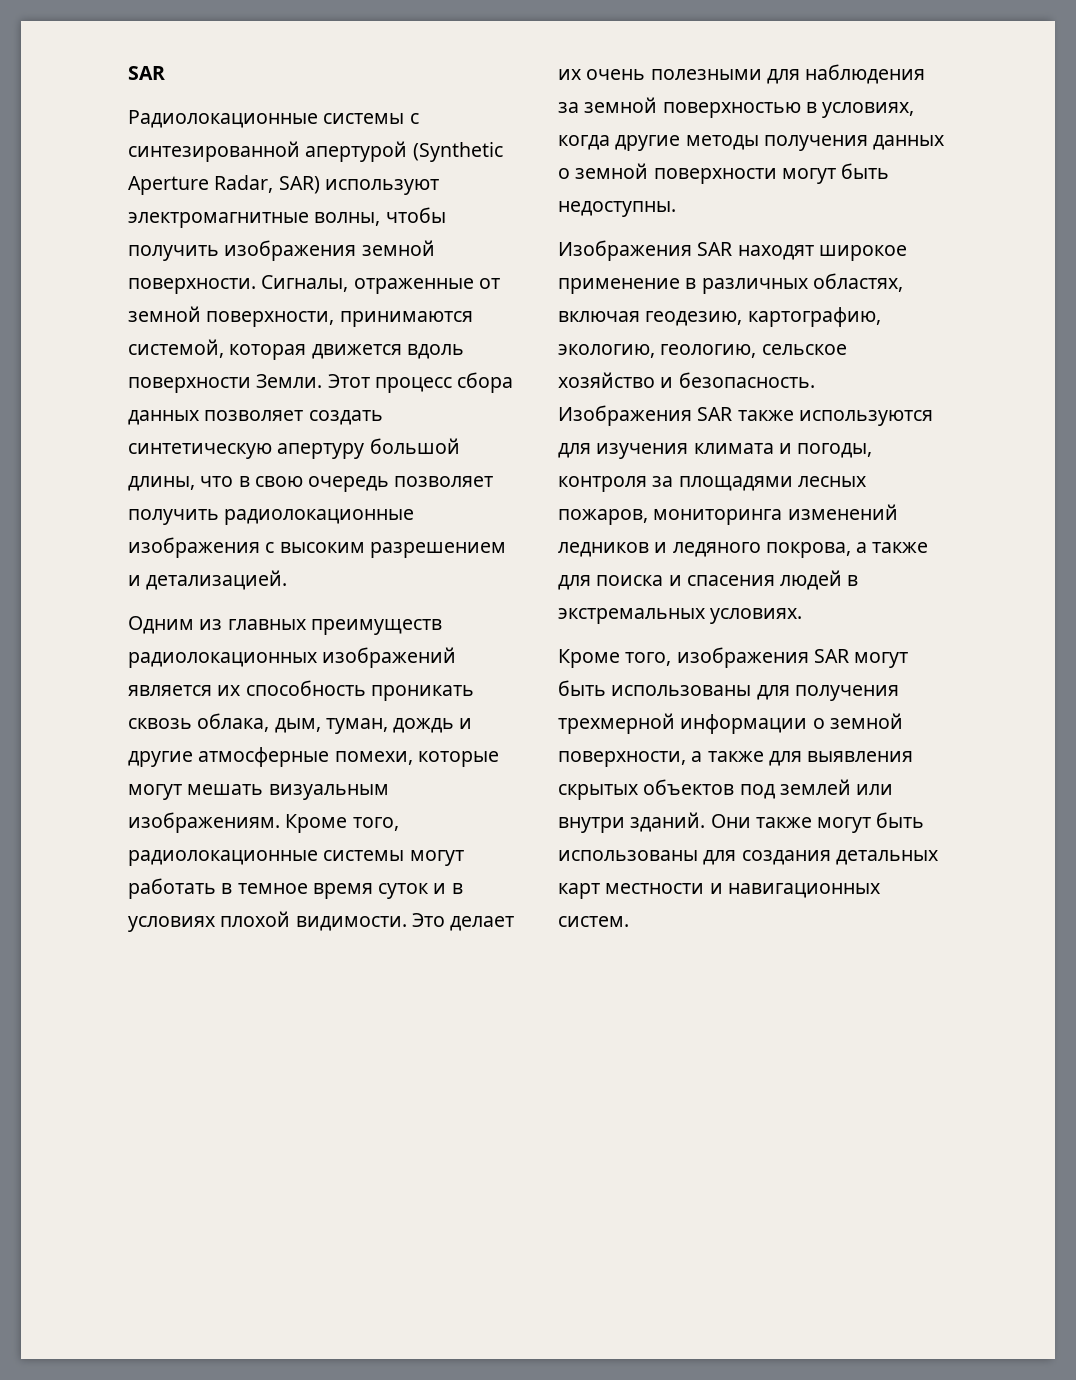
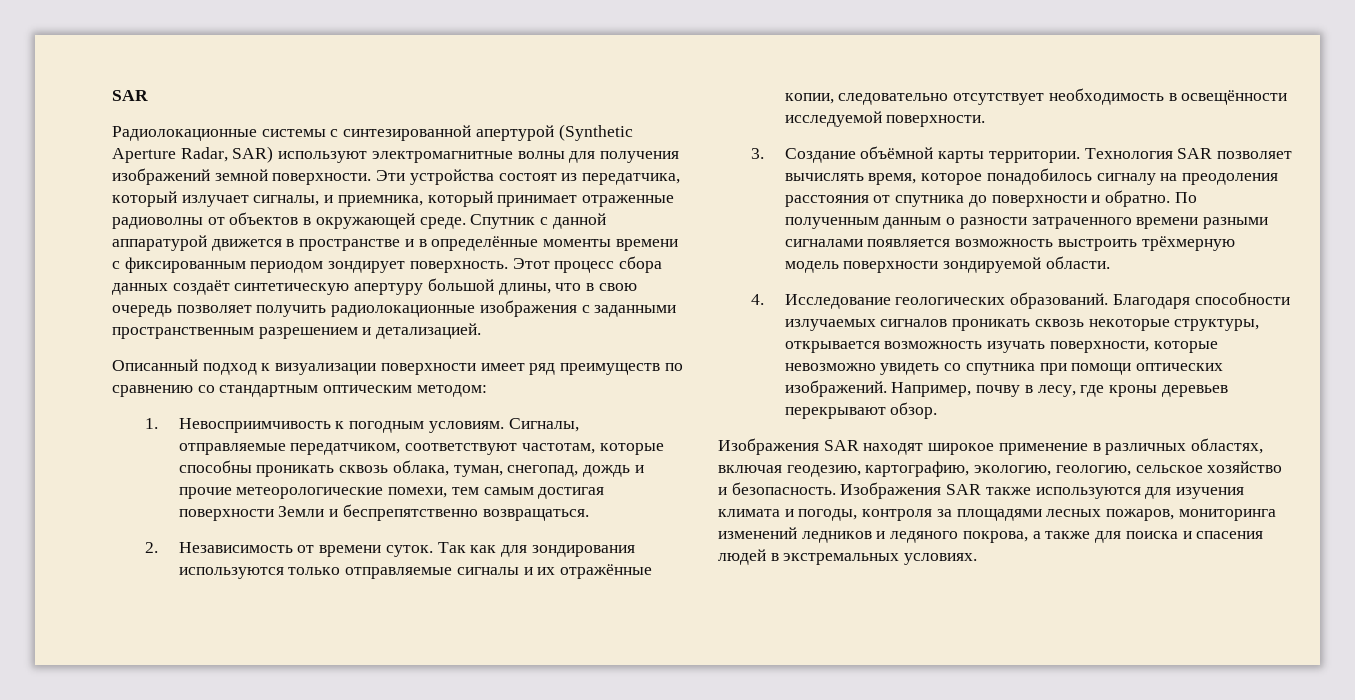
- Радиолокационные системы с синтезированной апертурой (Synthetic Aperture Radar, SAR) используют электромагнитные волны, чтобы получить изображения земной поверхности. Сигналы, отраженные от земной поверхности, принимаются системой, которая движется вдоль поверхности Земли.
+ Радиолокационные системы с синтезированной апертурой (Synthetic Aperture Radar, SAR) используют электромагнитные волны для получения изображений земной поверхности. Эти устройства состоят из передатчика, который излучает сигналы, и приемника, который принимает отраженные радиоволны от объектов в окружающей среде. Спутник с данной аппаратурой движется в пространстве и в определённые моменты времени с фиксированным периодом зондирует поверхность.
- Этот процесс сбора данных позволяет создать синтетическую апертуру большой длины, что в свою очередь позволяет получить радиолокационные изображения с высоким разрешением и детализацией.
+ Этот процесс сбора данных создаёт синтетическую апертуру большой длины, что в свою очередь позволяет получить радиолокационные изображения с заданными пространственным разрешением и детализацией.
- Одним из главных преимуществ радиолокационных изображений является их способность проникать сквозь облака, дым, туман, дождь и другие атмосферные помехи, которые могут мешать визуальным изображениям. Кроме того, радиолокационные системы могут работать в темное время суток и в условиях плохой видимости. Это делает их очень полезными для наблюдения за земной поверхностью в условиях, когда другие методы получения данных о земной поверхности могут быть недоступны.
+ Описанный подход к визуализации поверхности имеет ряд преимуществ по сравнению со стандартным оптическим методом:
+ 1. Невосприимчивость к погодным условиям. Сигналы, отправляемые передатчиком, соответствуют частотам, которые способны проникать сквозь облака, туман, снегопад, дождь и прочие метеорологические помехи, тем самым достигая поверхности Земли и беспрепятственно возвращаться.
+ 2. Независимость от времени суток. Так как для зондирования используются только отправляемые сигналы и их отражённые копии, следовательно отсутствует необходимость в освещённости исследуемой поверхности.
+ 3. Создание объёмной карты территории. Технология SAR позволяет вычислять время, которое понадобилось сигналу на преодоления расстояния от спутника до поверхности и обратно. По полученным данным о разности затраченного времени разными сигналами появляется возможность выстроить трёхмерную модель поверхности зондируемой области.
+ 4. Исследование геологических образований. Благодаря способности излучаемых сигналов проникать сквозь некоторые структуры, открывается возможность изучать поверхности, которые невозможно увидеть со спутника при помощи оптических изображений. Например, почву в лесу, где кроны деревьев перекрывают обзор.
- Кроме того, изображения SAR могут быть использованы для получения трехмерной информации о земной поверхности, а также для выявления скрытых объектов под землей или внутри зданий. Они также могут быть использованы для создания детальных карт местности и навигационных систем.

